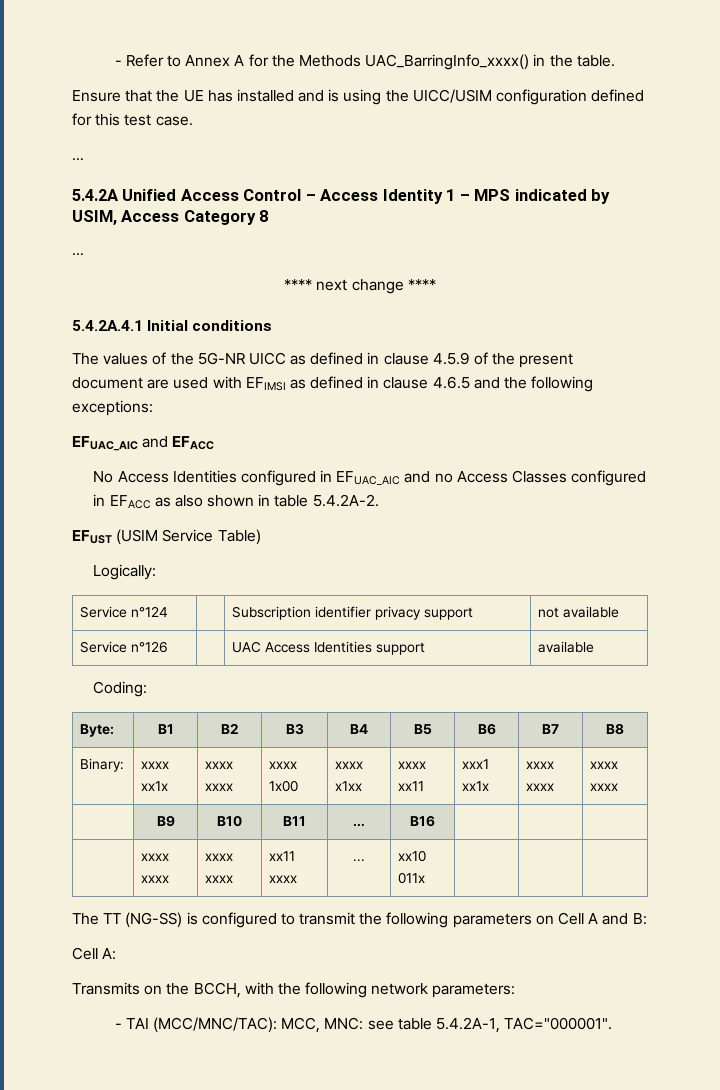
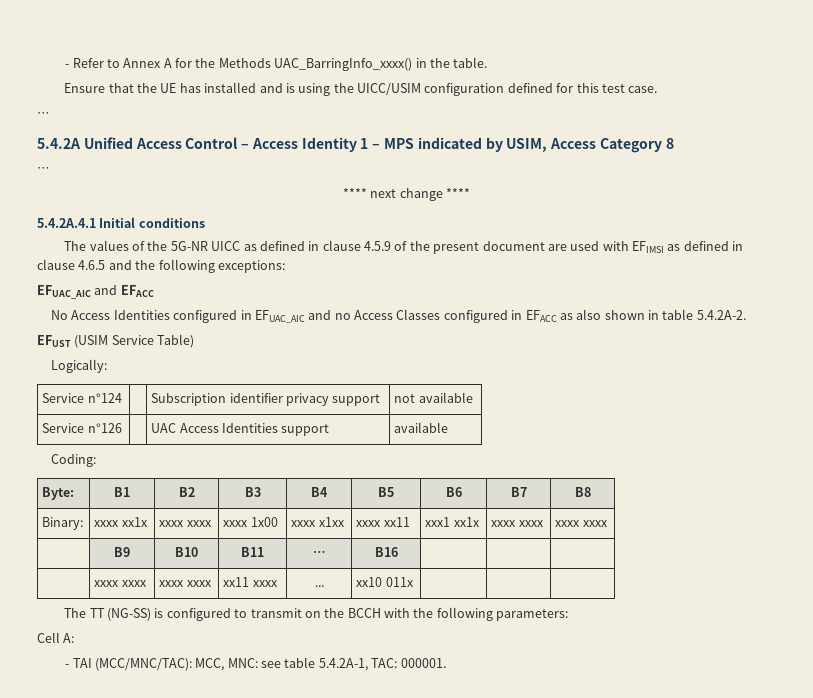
- The TT (NG-SS) is configured to transmit the following parameters on Cell A and B:
+ The TT (NG-SS) is configured to transmit on the BCCH with the following parameters:
  Cell A:
- Transmits on the BCCH, with the following network parameters:
- - TAI (MCC/MNC/TAC): MCC, MNC: see table 5.4.2A-1, TAC="000001".
+ - TAI (MCC/MNC/TAC): MCC, MNC: see table 5.4.2A-1, TAC: 000001.

